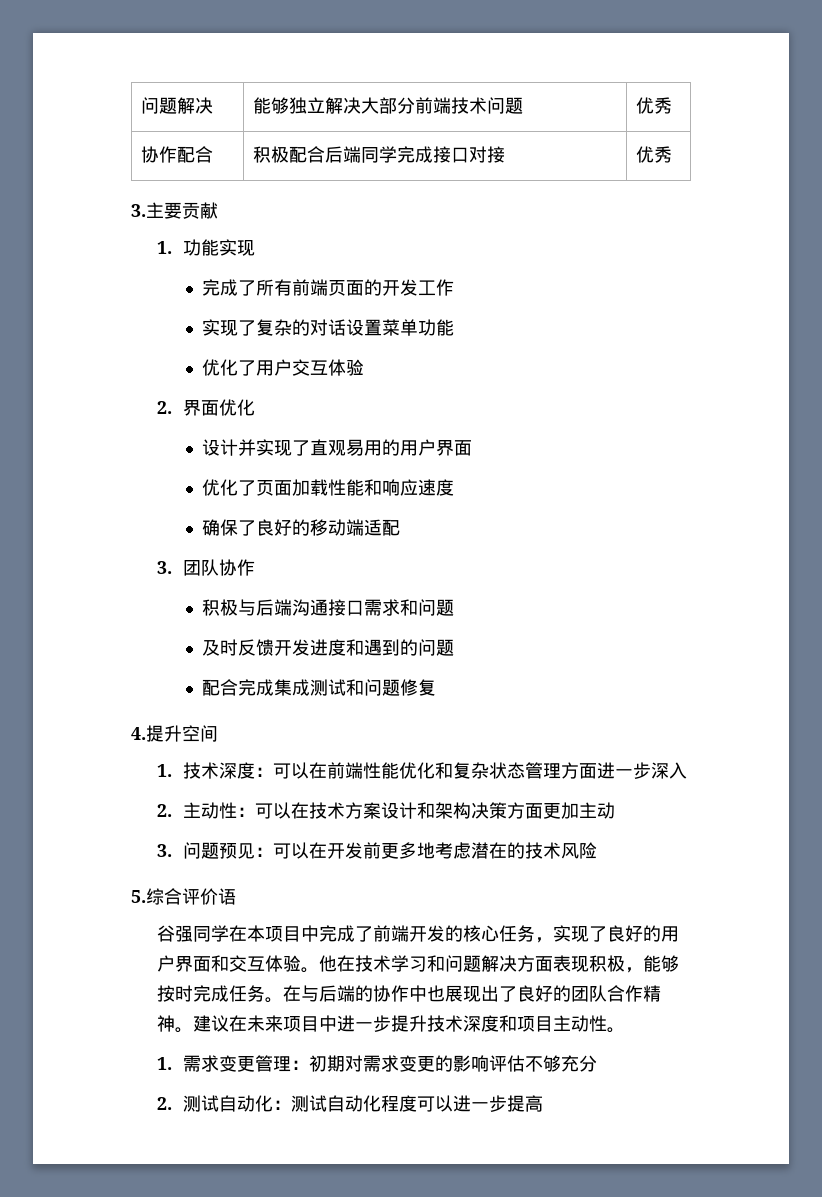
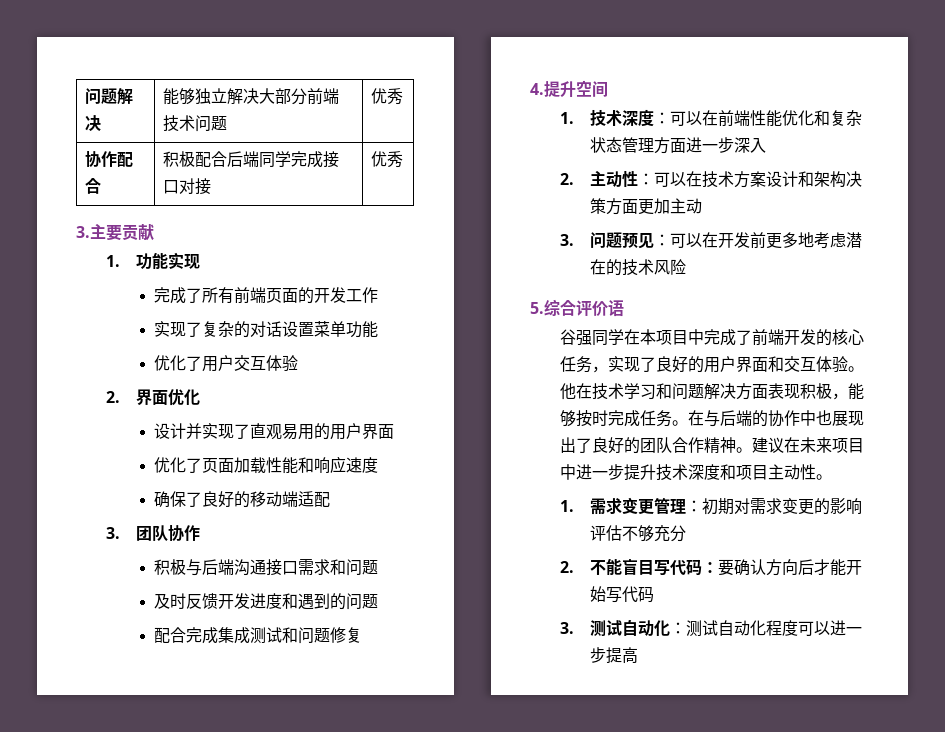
- 2.测试自动化：测试自动化程度可以进一步提高
+ 2.不能盲目写代码：要确认方向后才能开始写代码
+ 3.测试自动化：测试自动化程度可以进一步提高

